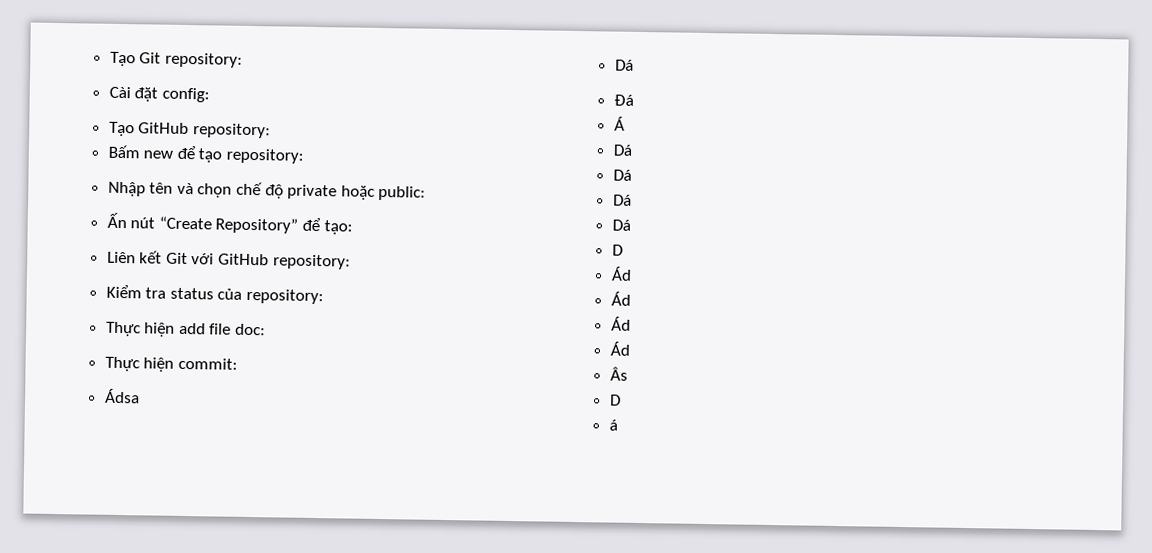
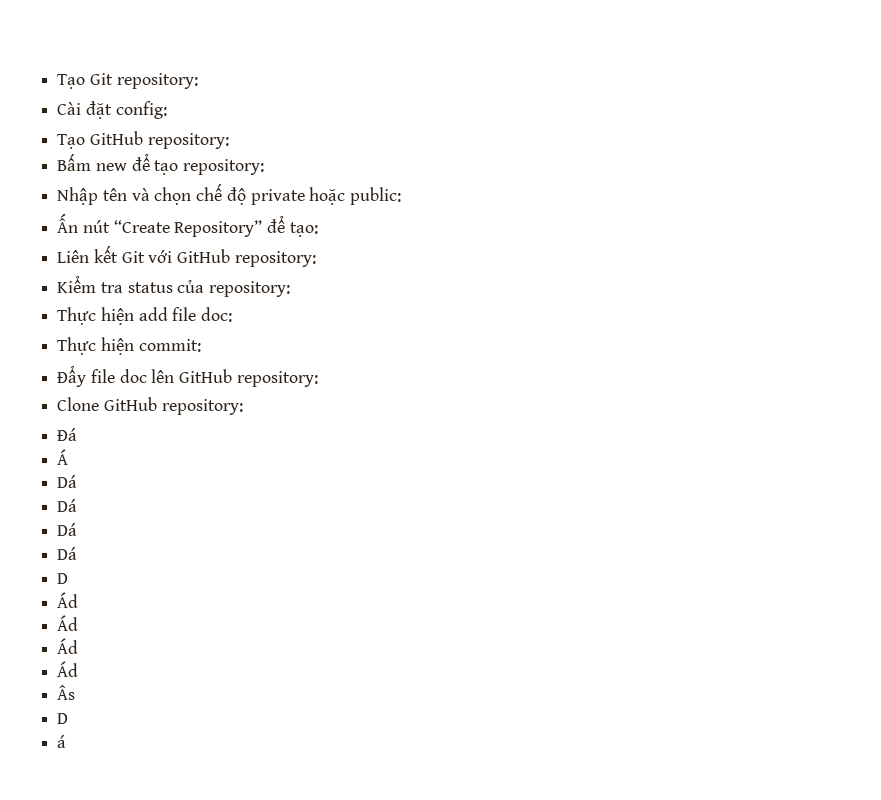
- Ádsa
- Dá
+ Đẩy file doc lên GitHub repository:
+ Clone GitHub repository:

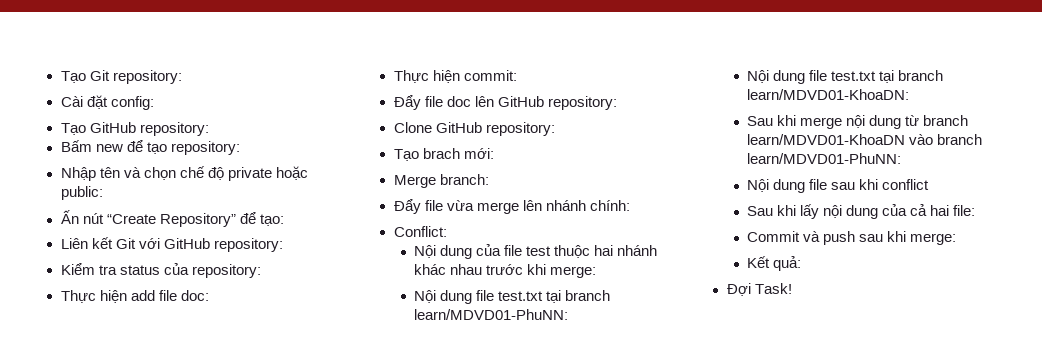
- Đá
- Á
- Dá
- Dá
- Dá
- Dá
- D
- Ád
- Ád
- Ád
- Ád
- Âs
- D
- á
+ Tạo brach mới:
+ Merge branch:
+ Đẩy file vừa merge lên nhánh chính:
+ Conflict:
+ Nội dung của file test thuộc hai nhánh khác nhau trước khi merge:
+ Nội dung file test.txt tại branch learn/MDVD01-PhuNN:
+ Nội dung file test.txt tại branch learn/MDVD01-KhoaDN:
+ Sau khi merge nội dung từ branch learn/MDVD01-KhoaDN vào branch learn/MDVD01-PhuNN:
+ Nội dung file sau khi conflict
+ Sau khi lấy nội dung của cả hai file:
+ Commit và push sau khi merge:
+ Kết quả:
+ Đợi Task!

